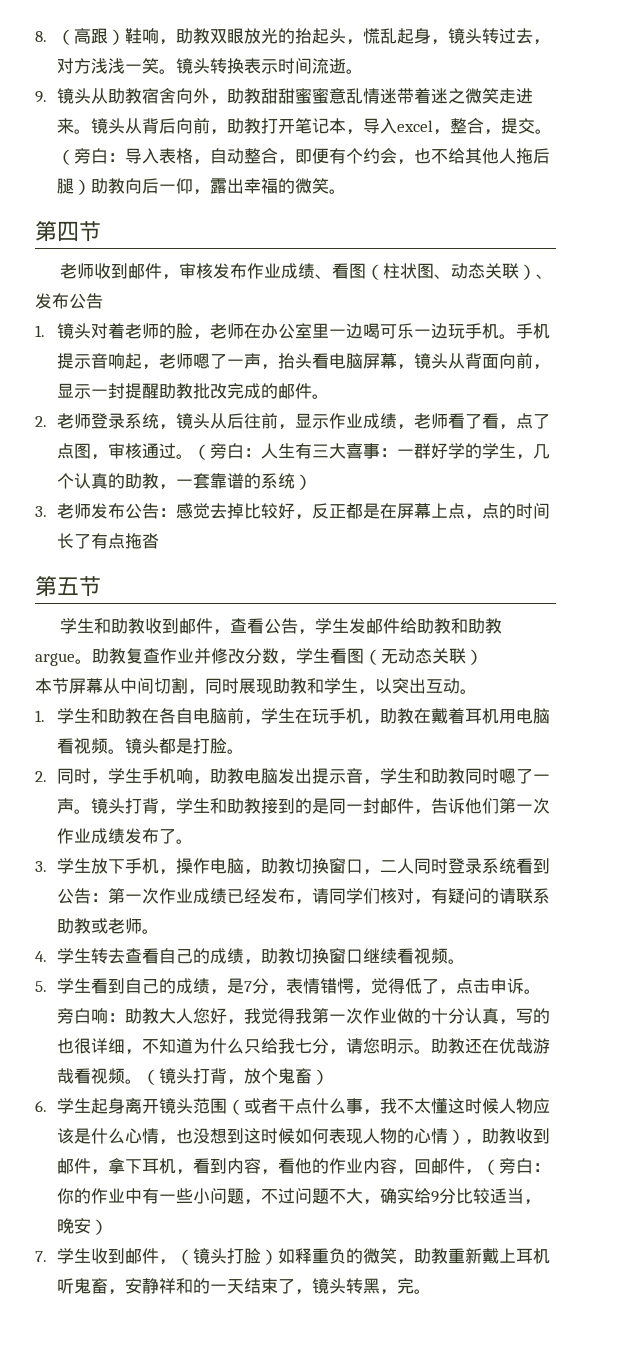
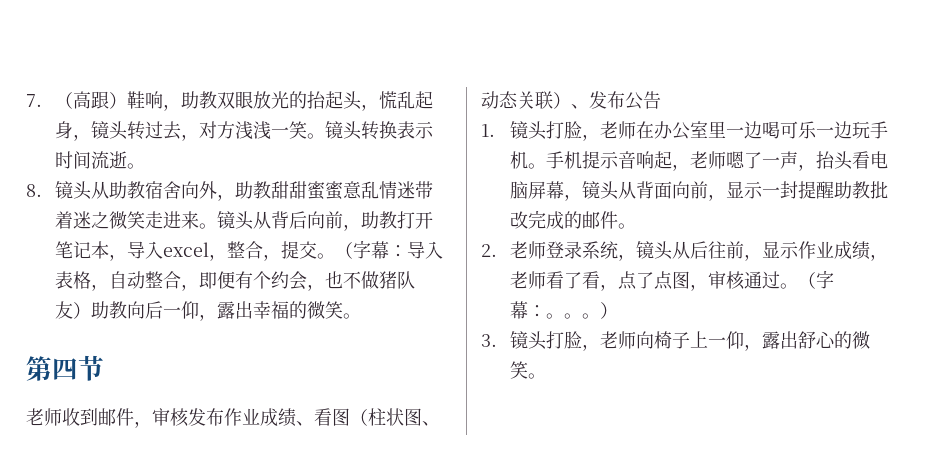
- 8.（高跟）鞋响，助教双眼放光的抬起头，慌乱起身，镜头转过去，对方浅浅一笑。
+ 7.（高跟）鞋响，助教双眼放光的抬起头，慌乱起身，镜头转过去，对方浅浅一笑。
- 9.镜头从助教宿舍向外，助教甜甜蜜蜜意乱情迷带着迷之微笑走进来。
+ 8.镜头从助教宿舍向外，助教甜甜蜜蜜意乱情迷带着迷之微笑走进来。
- （旁白：导入表格，自动整合，即便有个约会，也不给其他人拖后腿）助教向后一仰，露出幸福的微笑。
+ （字幕：导入表格，自动整合，即便有个约会，也不做猪队友）助教向后一仰，露出幸福的微笑。
- 1.镜头对着老师的脸，老师在办公室里一边喝可乐一边玩手机。
+ 1.镜头打脸，老师在办公室里一边喝可乐一边玩手机。
- （旁白：人生有三大喜事：一群好学的学生，几个认真的助教，一套靠谱的系统）
- 3.老师发布公告：感觉去掉比较好，反正都是在屏幕上点，点的时间长了有点拖沓
- 第五节
- 学生和助教收到邮件，查看公告，学生发邮件给助教和助教argue。助教复查作业并修改分数，学生看图（无动态关联）
- 本节屏幕从中间切割，同时展现助教和学生，以突出互动。
- 1.学生和助教在各自电脑前，学生在玩手机，助教在戴着耳机用电脑看视频。镜头都是打脸。
- 2.同时，学生手机响，助教电脑发出提示音，学生和助教同时嗯了一声。镜头打背，学生和助教接到的是同一封邮件，告诉他们第一次作业成绩发布了。
- 3.学生放下手机，操作电脑，助教切换窗口，二人同时登录系统看到公告：第一次作业成绩已经发布，请同学们核对，有疑问的请联系助教或老师。
- 4.学生转去查看自己的成绩，助教切换窗口继续看视频。
- 5.学生看到自己的成绩，是7分，表情错愕，觉得低了，点击申诉。旁白响：助教大人您好，我觉得我第一次作业做的十分认真，写的也很详细，不知道为什么只给我七分，请您明示。助教还在优哉游哉看视频。（镜头打背，放个鬼畜）
- 6.学生起身离开镜头范围（或者干点什么事，我不太懂这时候人物应该是什么心情，也没想到这时候如何表现人物的心情），助教收到邮件，拿下耳机，看到内容，看他的作业内容，回邮件，（旁白：你的作业中有一些小问题，不过问题不大，确实给9分比较适当，晚安）
- 7.学生收到邮件，（镜头打脸）如释重负的微笑，助教重新戴上耳机听鬼畜，安静祥和的一天结束了，镜头转黑，完。
+ （字幕：。。。）
+ 3.镜头打脸，老师向椅子上一仰，露出舒心的微笑。

